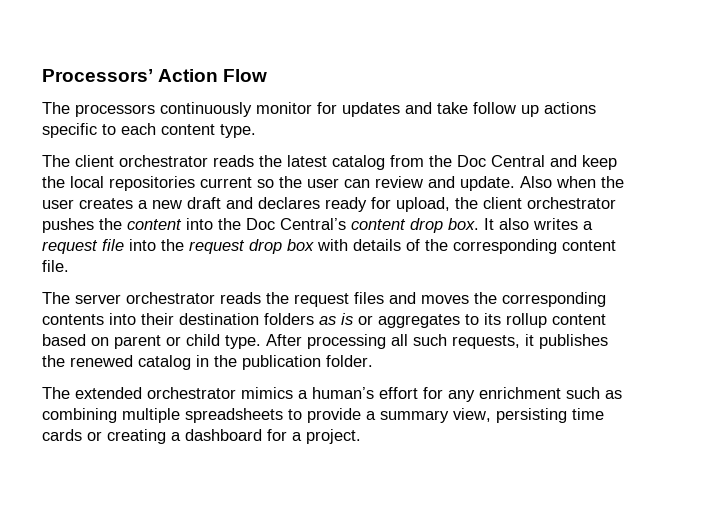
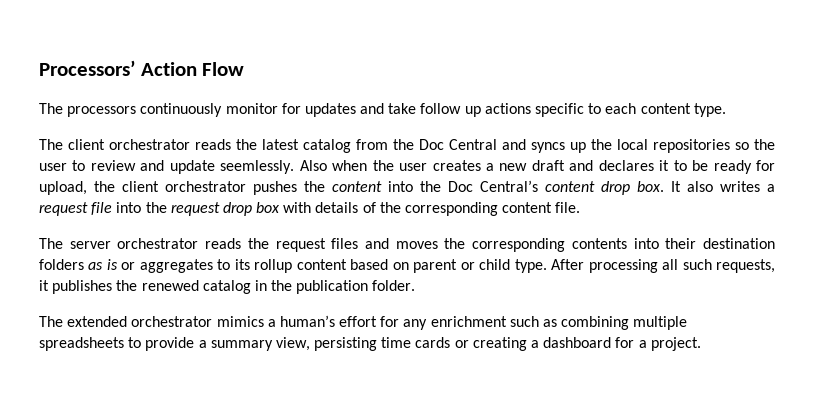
- The client orchestrator reads the latest catalog from the Doc Central and keep the local repositories current so the user can review and update.
+ The client orchestrator reads the latest catalog from the Doc Central and syncs up the local repositories so the user to review and update seemlessly.
- Also when the user creates a new draft and declares ready for upload, the client orchestrator pushes the content into the Doc Central’s content drop box.
+ Also when the user creates a new draft and declares it to be ready for upload, the client orchestrator pushes the content into the Doc Central’s content drop box.

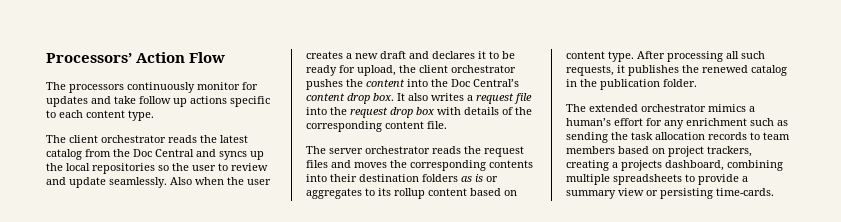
- The client orchestrator reads the latest catalog from the Doc Central and syncs up the local repositories so the user to review and update seemlessly.
+ The client orchestrator reads the latest catalog from the Doc Central and syncs up the local repositories so the user to review and update seamlessly.
- The server orchestrator reads the request files and moves the corresponding contents into their destination folders as is or aggregates to its rollup content based on parent or child type.
+ The server orchestrator reads the request files and moves the corresponding contents into their destination folders as is or aggregates to its rollup content based on content type.
- The extended orchestrator mimics a human’s effort for any enrichment such as combining multiple spreadsheets to provide a summary view, persisting time cards or creating a dashboard for a project.
+ The extended orchestrator mimics a human’s effort for any enrichment such as sending the task allocation records to team members based on project trackers, creating a projects dashboard, combining multiple spreadsheets to provide a summary view or persisting time-cards.

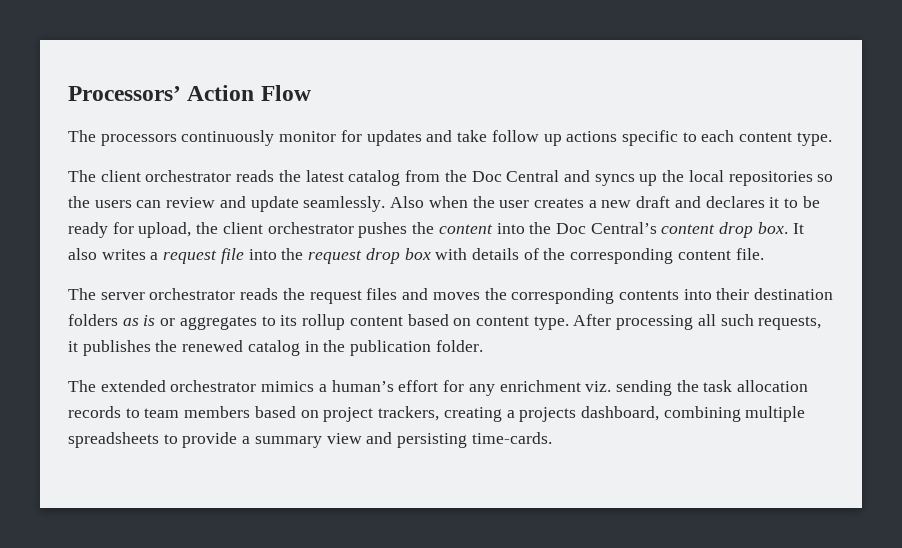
- The client orchestrator reads the latest catalog from the Doc Central and syncs up the local repositories so the user to review and update seamlessly.
+ The client orchestrator reads the latest catalog from the Doc Central and syncs up the local repositories so the users can review and update seamlessly.
- The extended orchestrator mimics a human’s effort for any enrichment such as sending the task allocation records to team members based on project trackers, creating a projects dashboard, combining multiple spreadsheets to provide a summary view or persisting time-cards.
+ The extended orchestrator mimics a human’s effort for any enrichment viz. sending the task allocation records to team members based on project trackers, creating a projects dashboard, combining multiple spreadsheets to provide a summary view and persisting time-cards.

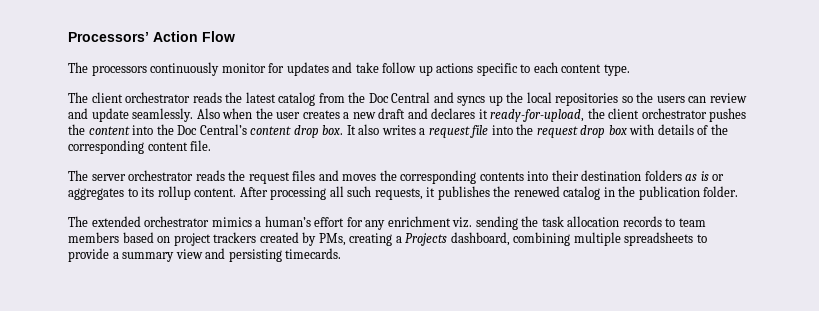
- Also when the user creates a new draft and declares it to be ready for upload, the client orchestrator pushes the content into the Doc Central’s content drop box.
+ Also when the user creates a new draft and declares it ready-for-upload, the client orchestrator pushes the content into the Doc Central’s content drop box.
- The server orchestrator reads the request files and moves the corresponding contents into their destination folders as is or aggregates to its rollup content based on content type.
+ The server orchestrator reads the request files and moves the corresponding contents into their destination folders as is or aggregates to its rollup content.
- The extended orchestrator mimics a human’s effort for any enrichment viz. sending the task allocation records to team members based on project trackers, creating a projects dashboard, combining multiple spreadsheets to provide a summary view and persisting time-cards.
+ The extended orchestrator mimics a human’s effort for any enrichment viz. sending the task allocation records to team members based on project trackers created by PMs, creating a Projects dashboard, combining multiple spreadsheets to provide a summary view and persisting timecards.

